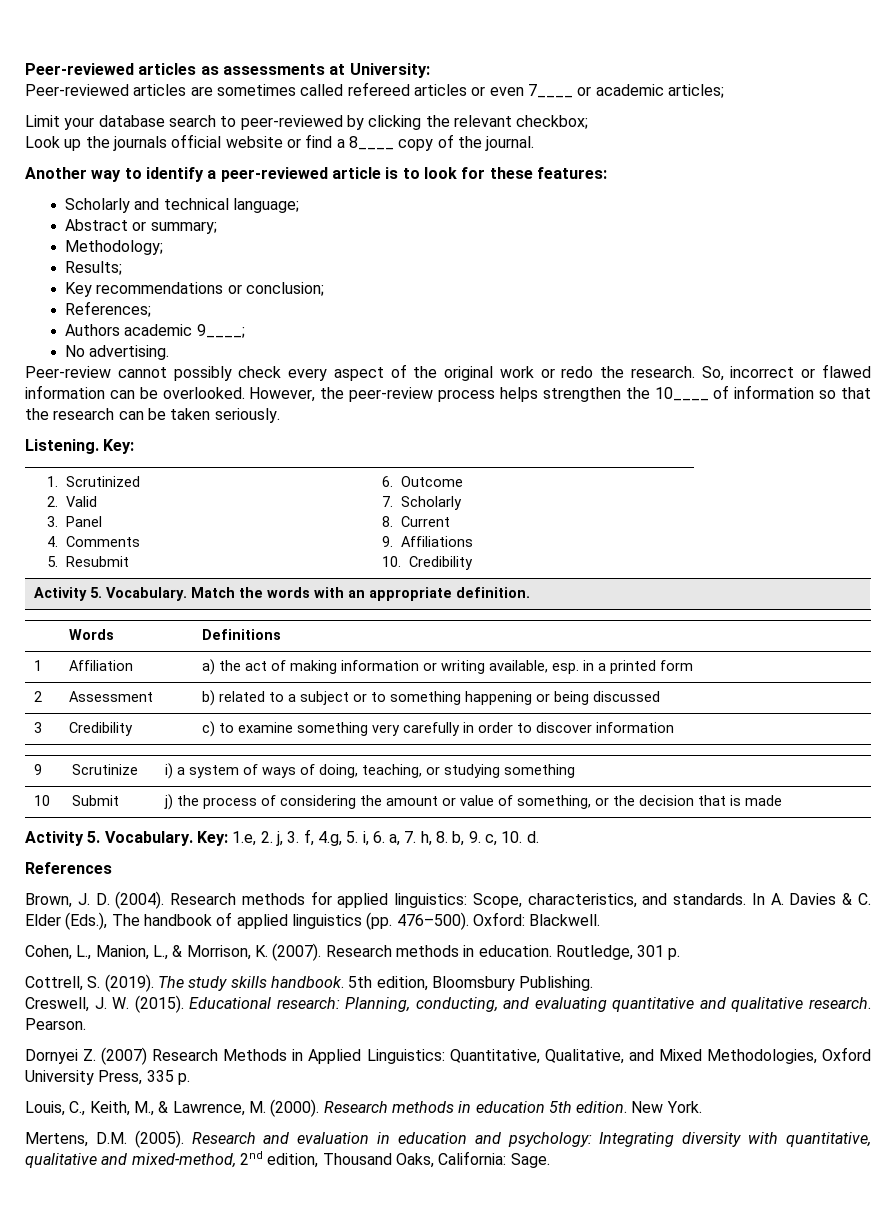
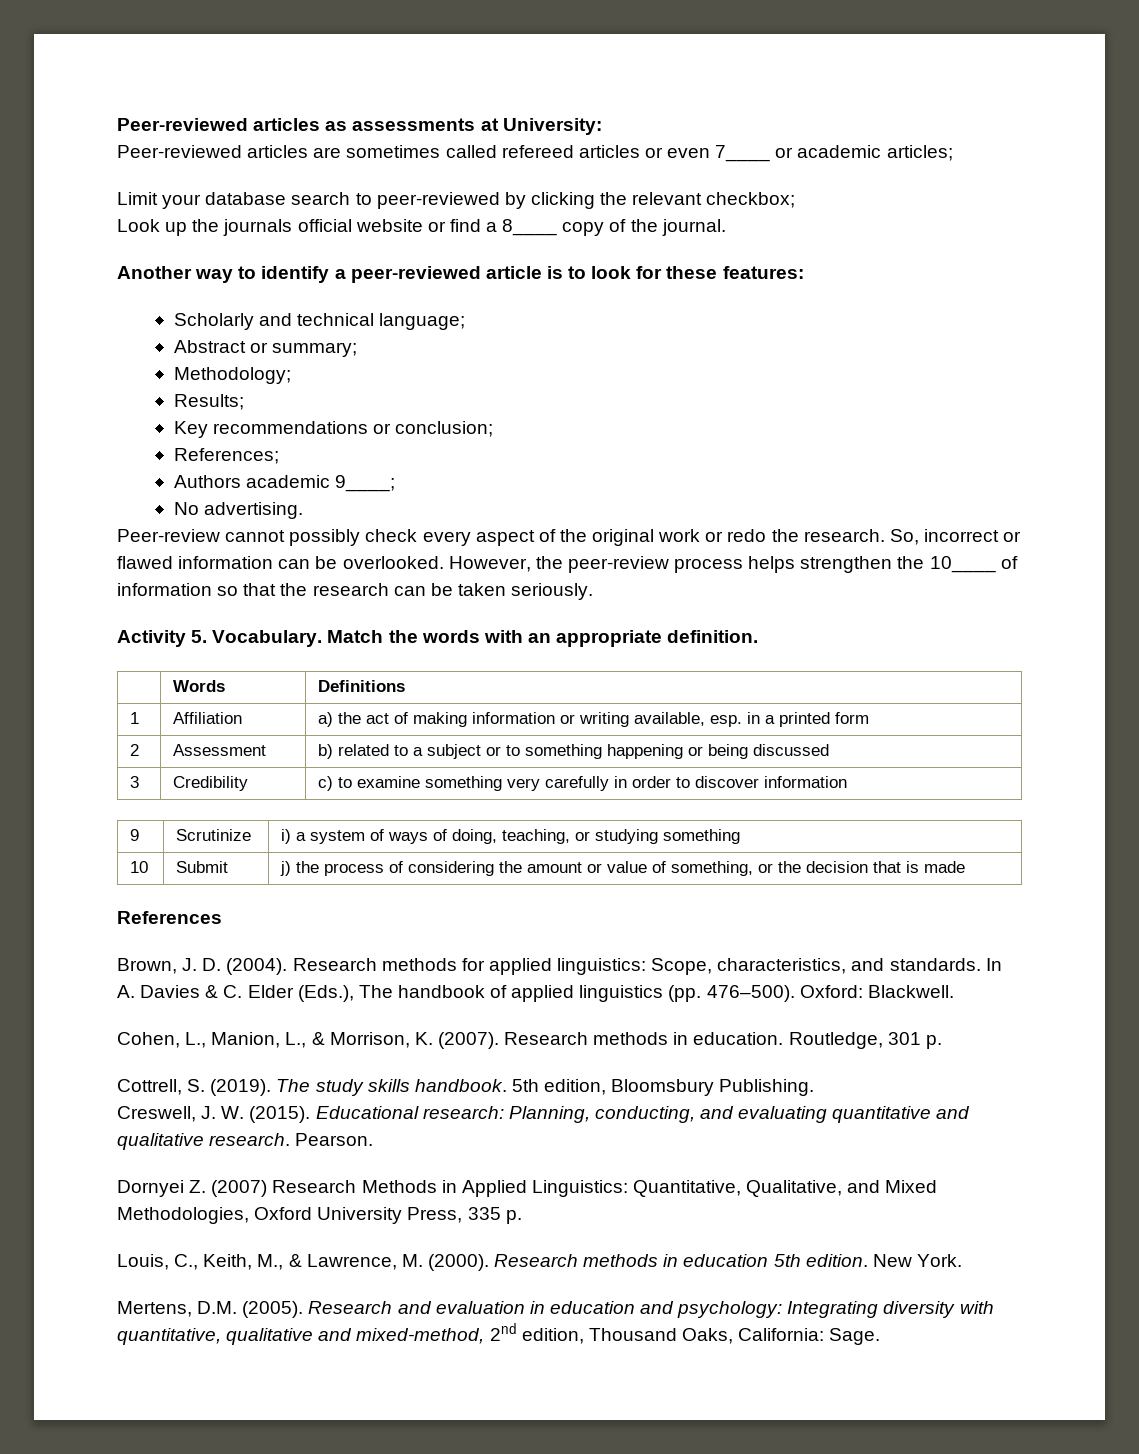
- Listening. Key:
- 1. Scrutinized
- 2. Valid
- 3. Panel
- 4. Comments
- 5. Resubmit | 6. Outcome
- 7. Scholarly
- 8. Current
- 9. Affiliations
- 10. Credibility
- Activity 5. Vocabulary. Key: 1.e, 2. j, 3. f, 4.g, 5. i, 6. a, 7. h, 8. b, 9. c, 10. d.

